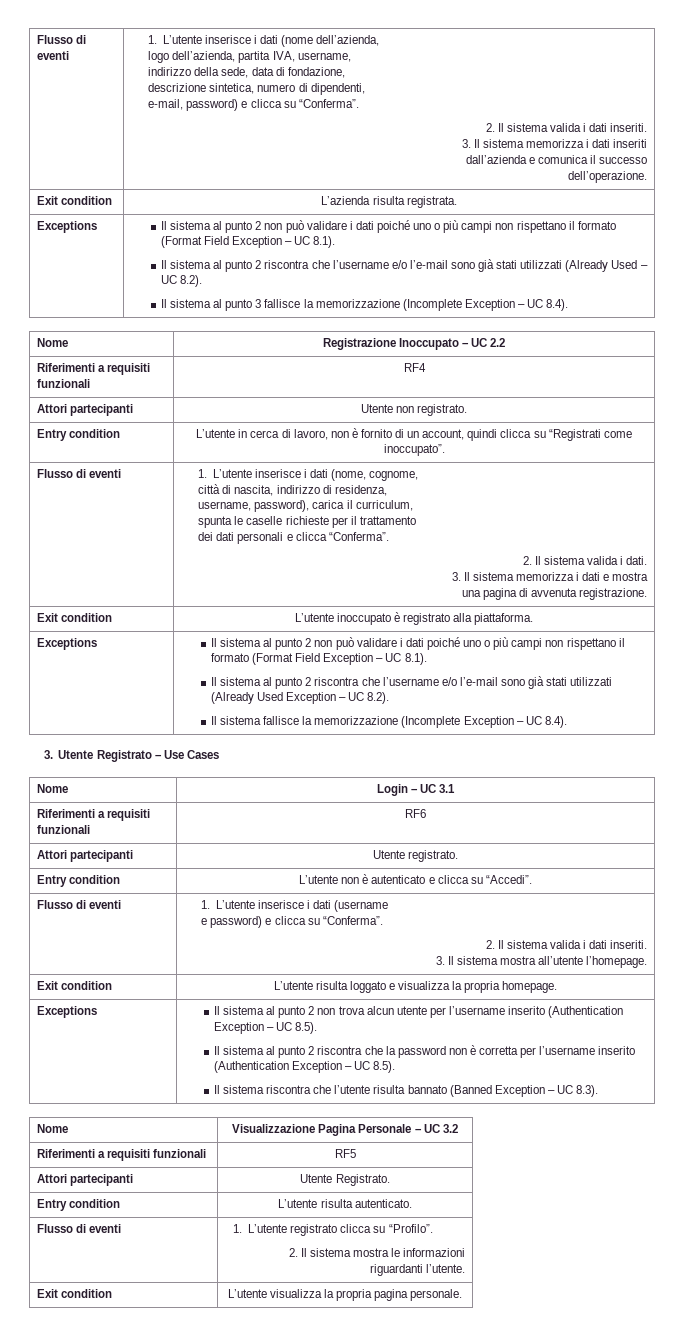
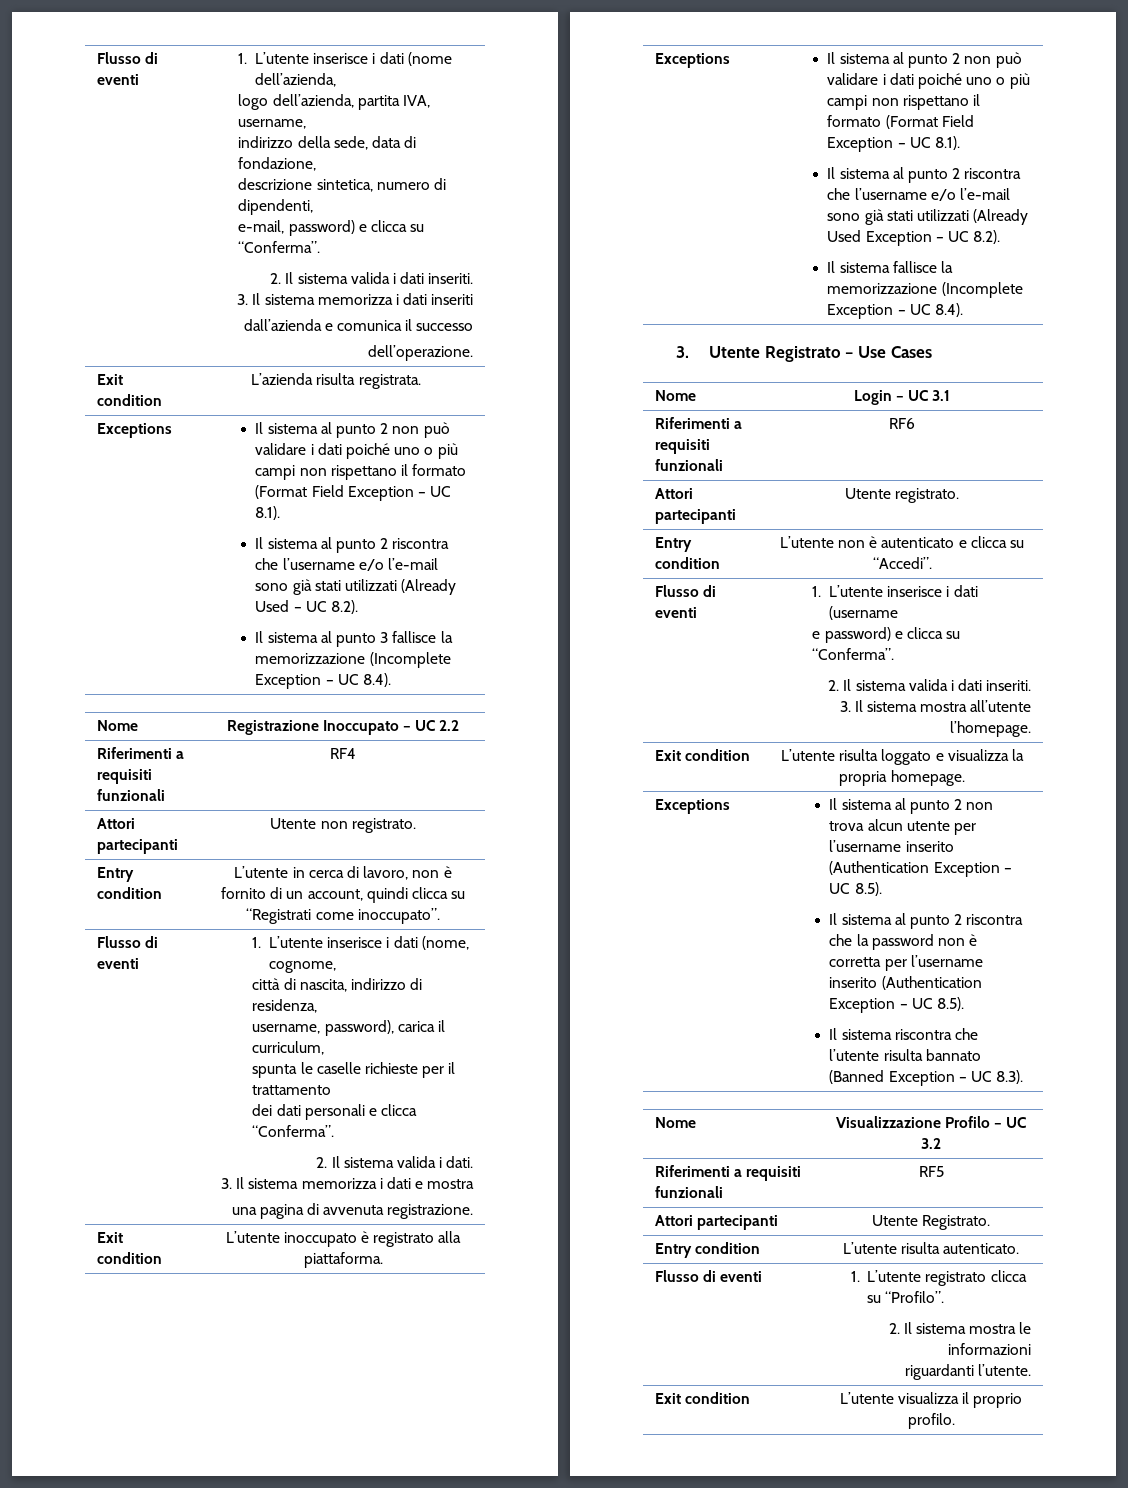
- Nome | Visualizzazione Pagina Personale – UC 3.2
+ Nome | Visualizzazione Profilo – UC 3.2
- Exit condition | L’utente visualizza la propria pagina personale.
+ Exit condition | L’utente visualizza il proprio profilo.

